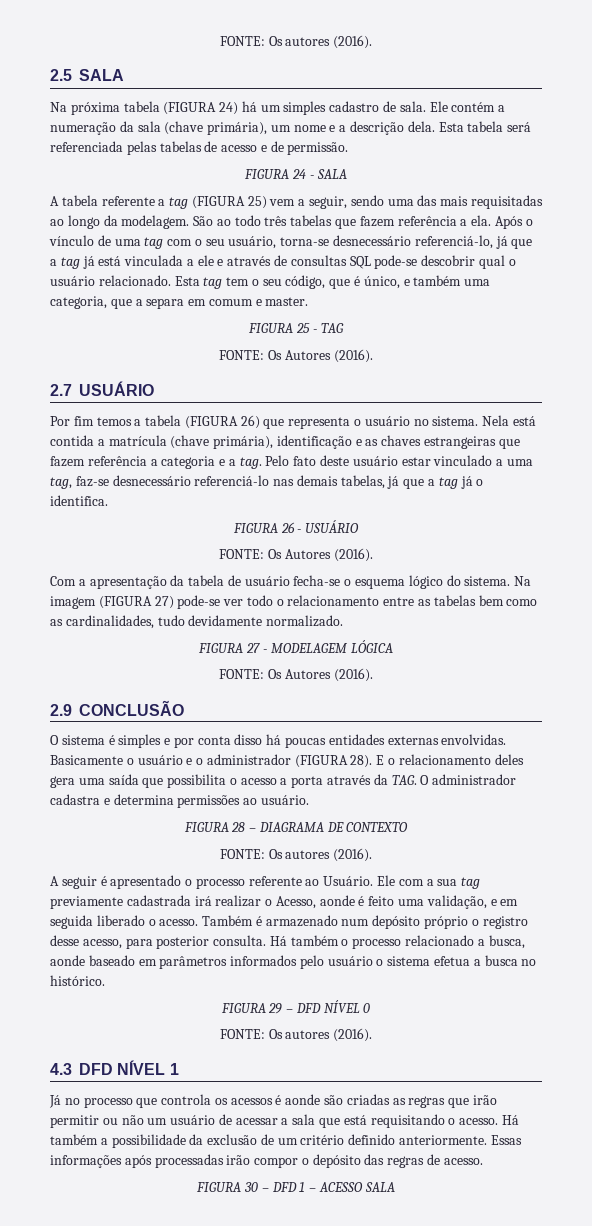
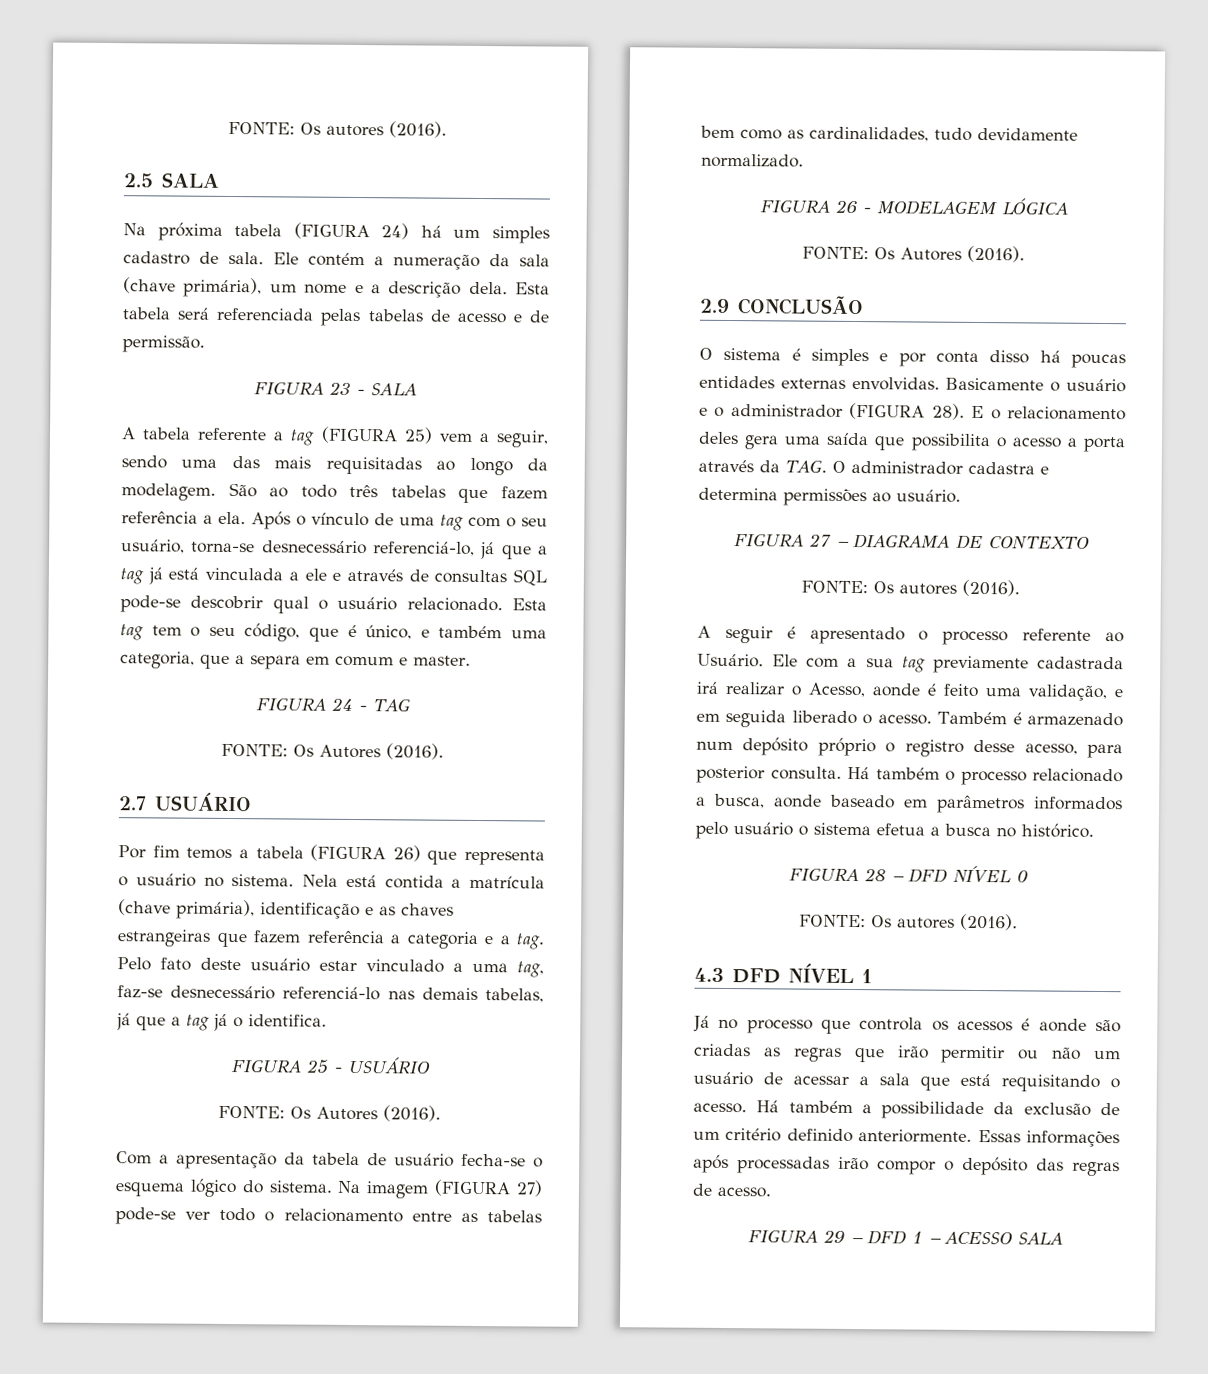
- FIGURA 24 - SALA
+ FIGURA 23 - SALA
- FIGURA 25 - TAG
+ FIGURA 24 - TAG
- FIGURA 26 - USUÁRIO
+ FIGURA 25 - USUÁRIO
- FIGURA 27 - MODELAGEM LÓGICA
+ FIGURA 26 - MODELAGEM LÓGICA
- FIGURA 28 – DIAGRAMA DE CONTEXTO
+ FIGURA 27 – DIAGRAMA DE CONTEXTO
- FIGURA 29 – DFD NÍVEL 0
+ FIGURA 28 – DFD NÍVEL 0
- FIGURA 30 – DFD 1 – ACESSO SALA
+ FIGURA 29 – DFD 1 – ACESSO SALA

